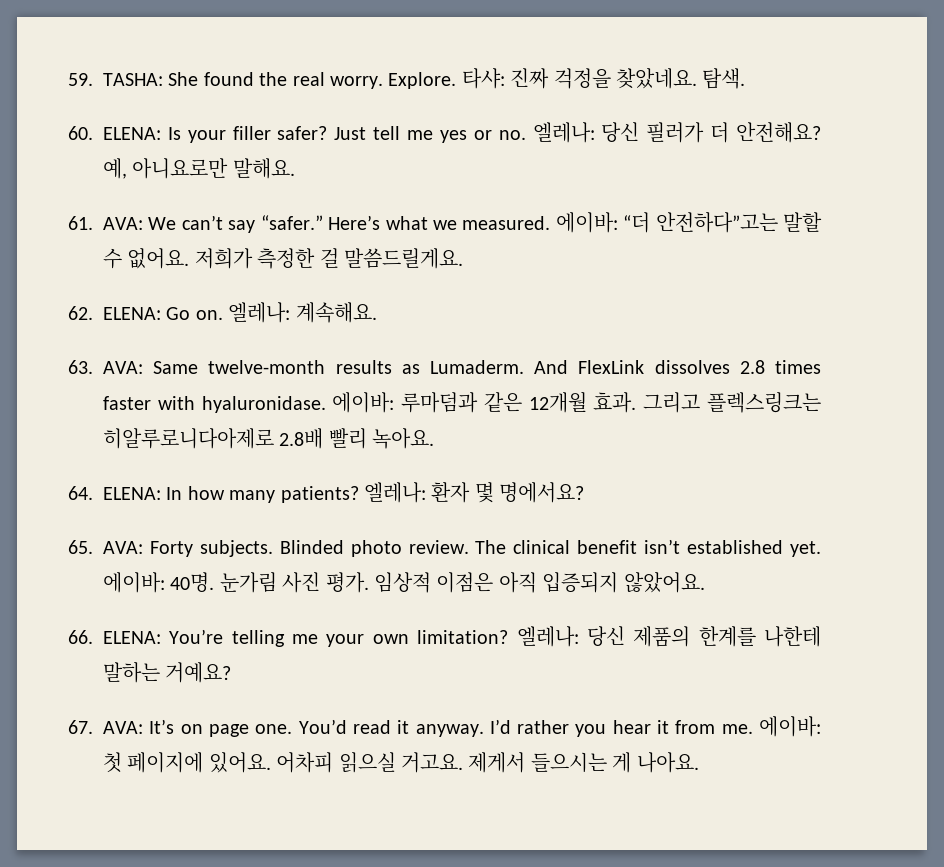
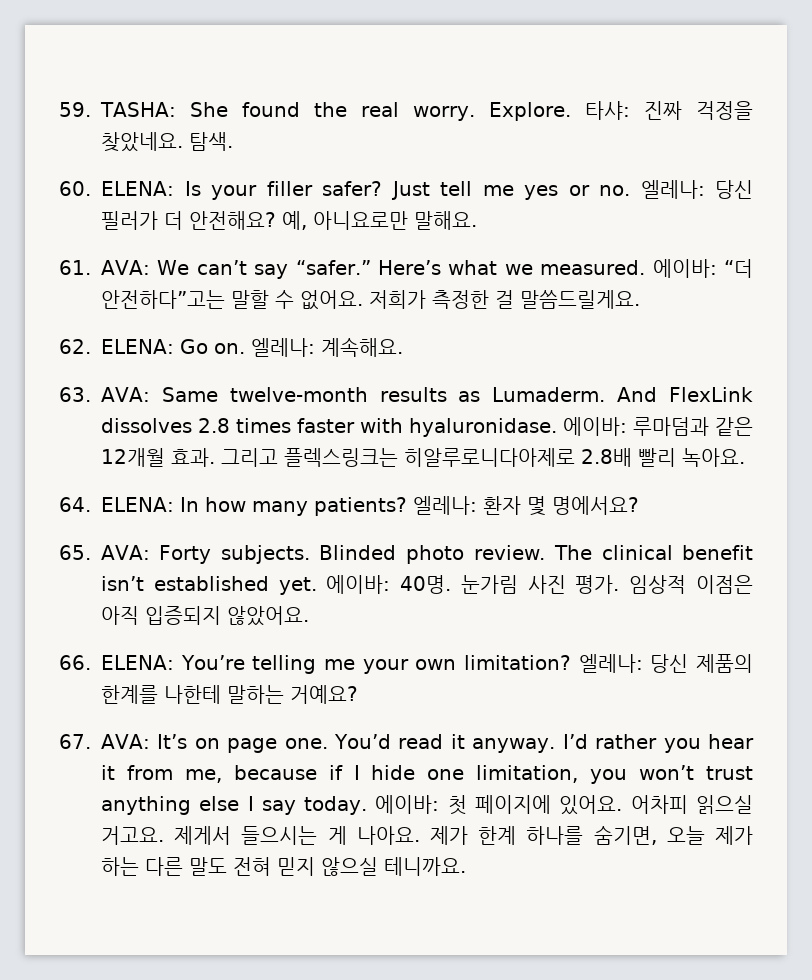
- I’d rather you hear it from me.
+ I’d rather you hear it from me, because if I hide one limitation, you won’t trust anything else I say today.
+ 제가 한계 하나를 숨기면, 오늘 제가 하는 다른 말도 전혀 믿지 않으실 테니까요.

